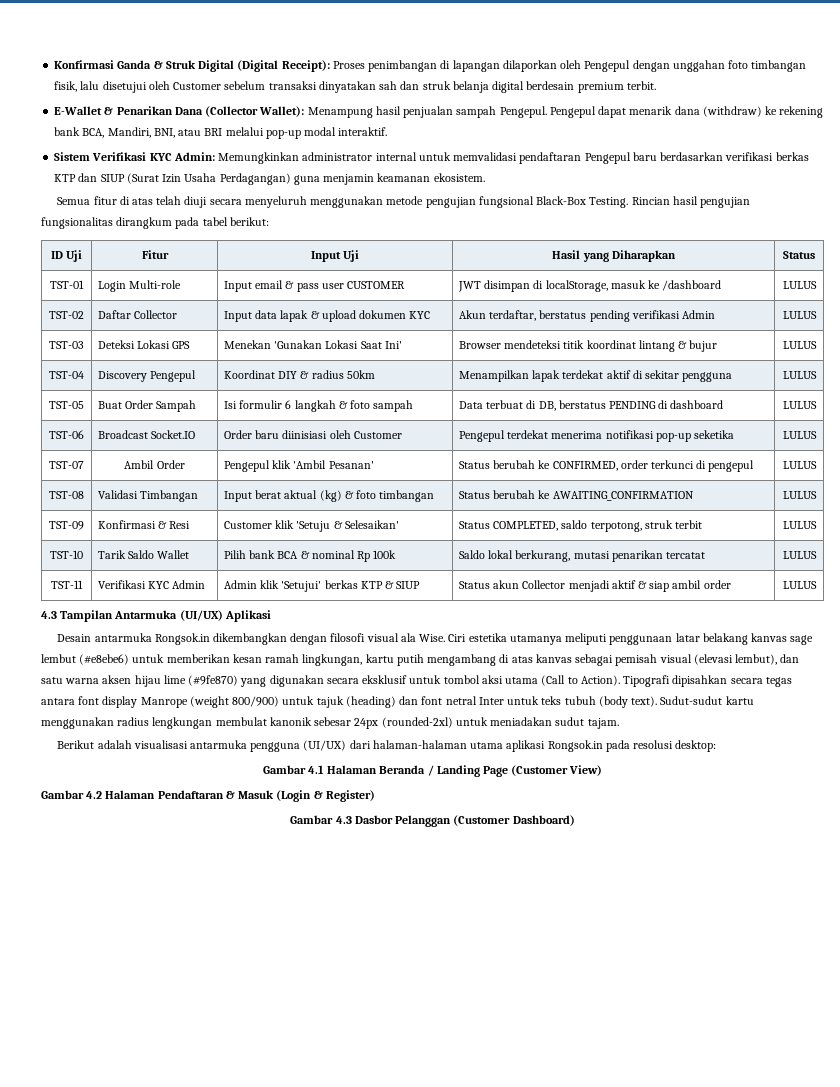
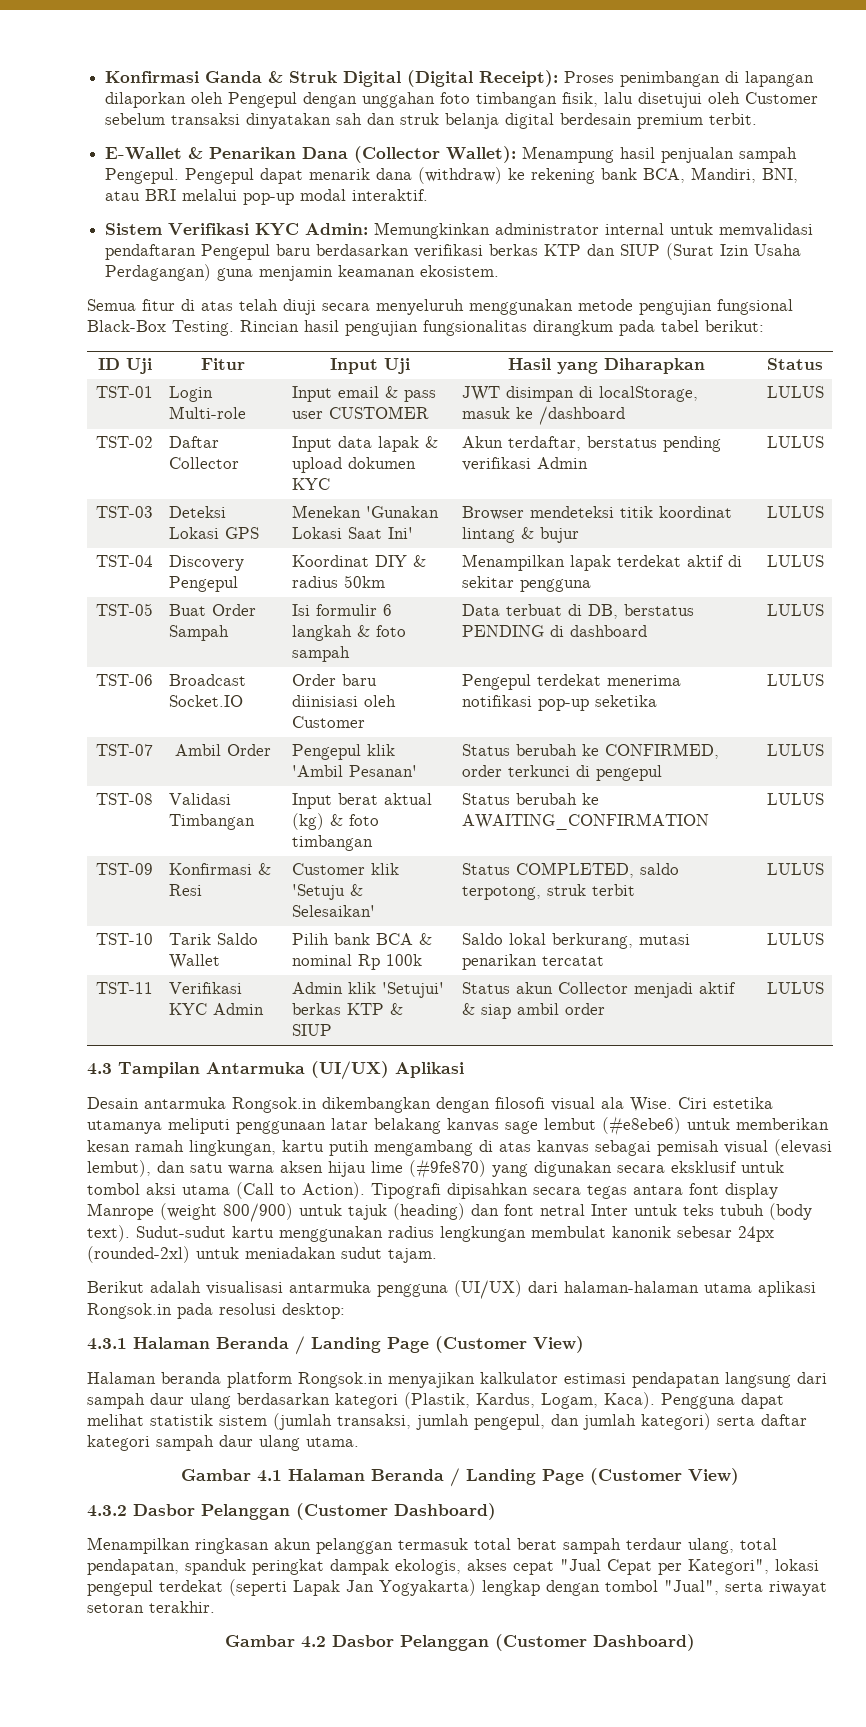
+ 4.3.1 Halaman Beranda / Landing Page (Customer View)
+ Halaman beranda platform Rongsok.in menyajikan kalkulator estimasi pendapatan langsung dari sampah daur ulang berdasarkan kategori (Plastik, Kardus, Logam, Kaca). Pengguna dapat melihat statistik sistem (jumlah transaksi, jumlah pengepul, dan jumlah kategori) serta daftar kategori sampah daur ulang utama.
- Gambar 4.2 Halaman Pendaftaran & Masuk (Login & Register)
- Gambar 4.3 Dasbor Pelanggan (Customer Dashboard)
+ 4.3.2 Dasbor Pelanggan (Customer Dashboard)
+ Menampilkan ringkasan akun pelanggan termasuk total berat sampah terdaur ulang, total pendapatan, spanduk peringkat dampak ekologis, akses cepat "Jual Cepat per Kategori", lokasi pengepul terdekat (seperti Lapak Jan Yogyakarta) lengkap dengan tombol "Jual", serta riwayat setoran terakhir.
+ Gambar 4.2 Dasbor Pelanggan (Customer Dashboard)

